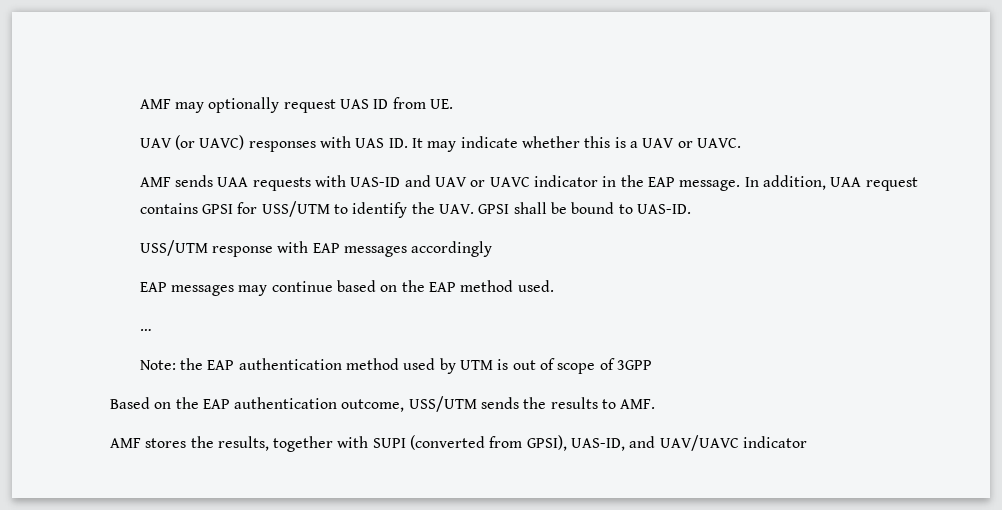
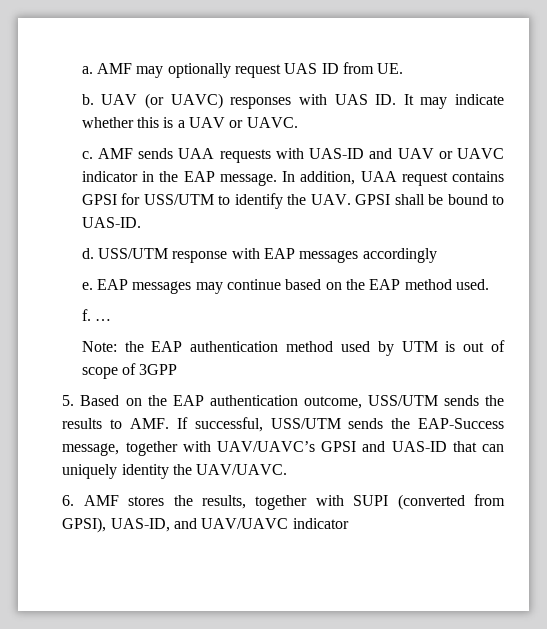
+ a.
+ b.
+ c.
+ d.
+ e.
+ f.
- Based on the EAP authentication outcome, USS/UTM sends the results to AMF.
- AMF stores the results, together with SUPI (converted from GPSI), UAS-ID, and UAV/UAVC indicator
+ 5. Based on the EAP authentication outcome, USS/UTM sends the results to AMF. If successful, USS/UTM sends the EAP-Success message, together with UAV/UAVC’s GPSI and UAS-ID that can uniquely identity the UAV/UAVC.
+ 6. AMF stores the results, together with SUPI (converted from GPSI), UAS-ID, and UAV/UAVC indicator

